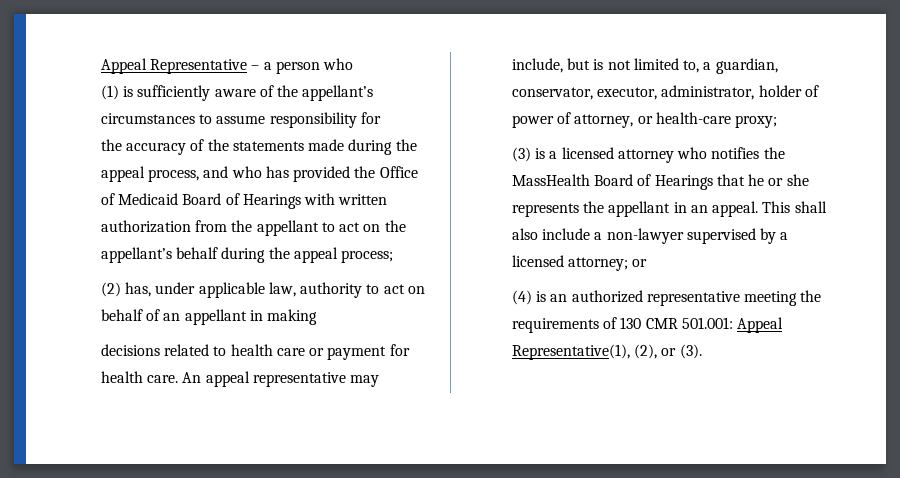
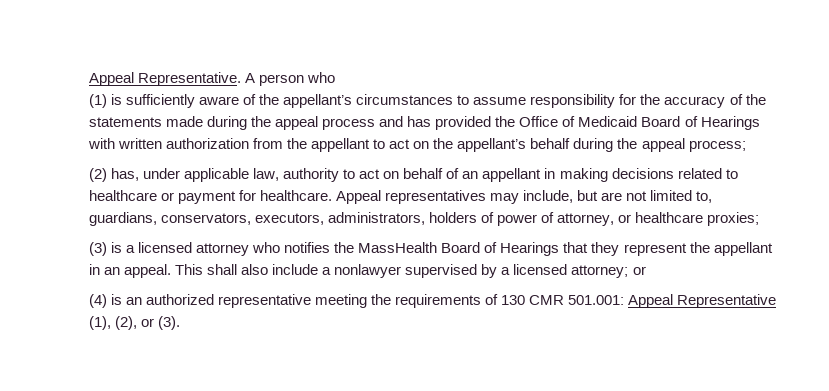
- Appeal Representative – a person who
+ Appeal Representative. A person who
- (1) is sufficiently aware of the appellant’s circumstances to assume responsibility for
- the accuracy of the statements made during the appeal process, and who has provided the Office of Medicaid Board of Hearings with written authorization from the appellant to act on the appellant’s behalf during the appeal process;
+ (1) is sufficiently aware of the appellant’s circumstances to assume responsibility for the accuracy of the statements made during the appeal process and has provided the Office of Medicaid Board of Hearings with written authorization from the appellant to act on the appellant’s behalf during the appeal process;
- (2) has, under applicable law, authority to act on behalf of an appellant in making
- decisions related to health care or payment for health care. An appeal representative may include, but is not limited to, a guardian, conservator, executor, administrator, holder of power of attorney, or health-care proxy;
+ (2) has, under applicable law, authority to act on behalf of an appellant in making decisions related to healthcare or payment for healthcare. Appeal representatives may include, but are not limited to, guardians, conservators, executors, administrators, holders of power of attorney, or healthcare proxies;
- (3) is a licensed attorney who notifies the MassHealth Board of Hearings that he or she represents the appellant in an appeal.
+ (3) is a licensed attorney who notifies the MassHealth Board of Hearings that they represent the appellant in an appeal.
- This shall also include a non-lawyer supervised by a licensed attorney; or
+ This shall also include a nonlawyer supervised by a licensed attorney; or
- (4) is an authorized representative meeting the requirements of 130 CMR 501.001: Appeal Representative(1), (2), or (3).
+ (4) is an authorized representative meeting the requirements of 130 CMR 501.001: Appeal Representative (1), (2), or (3).

